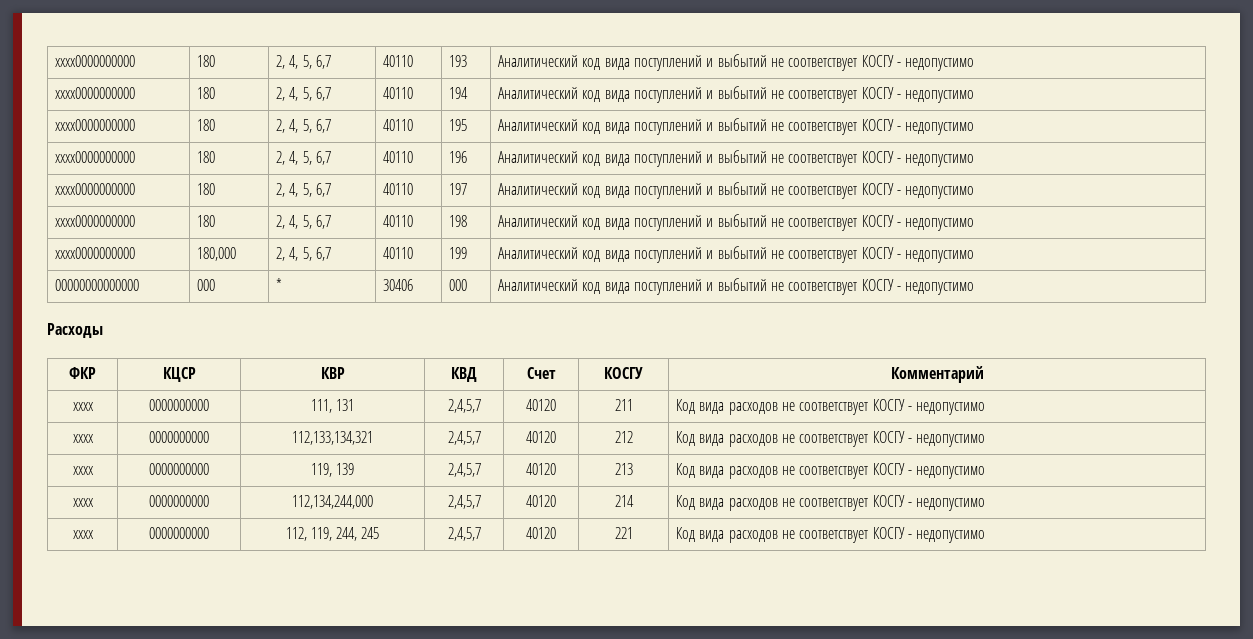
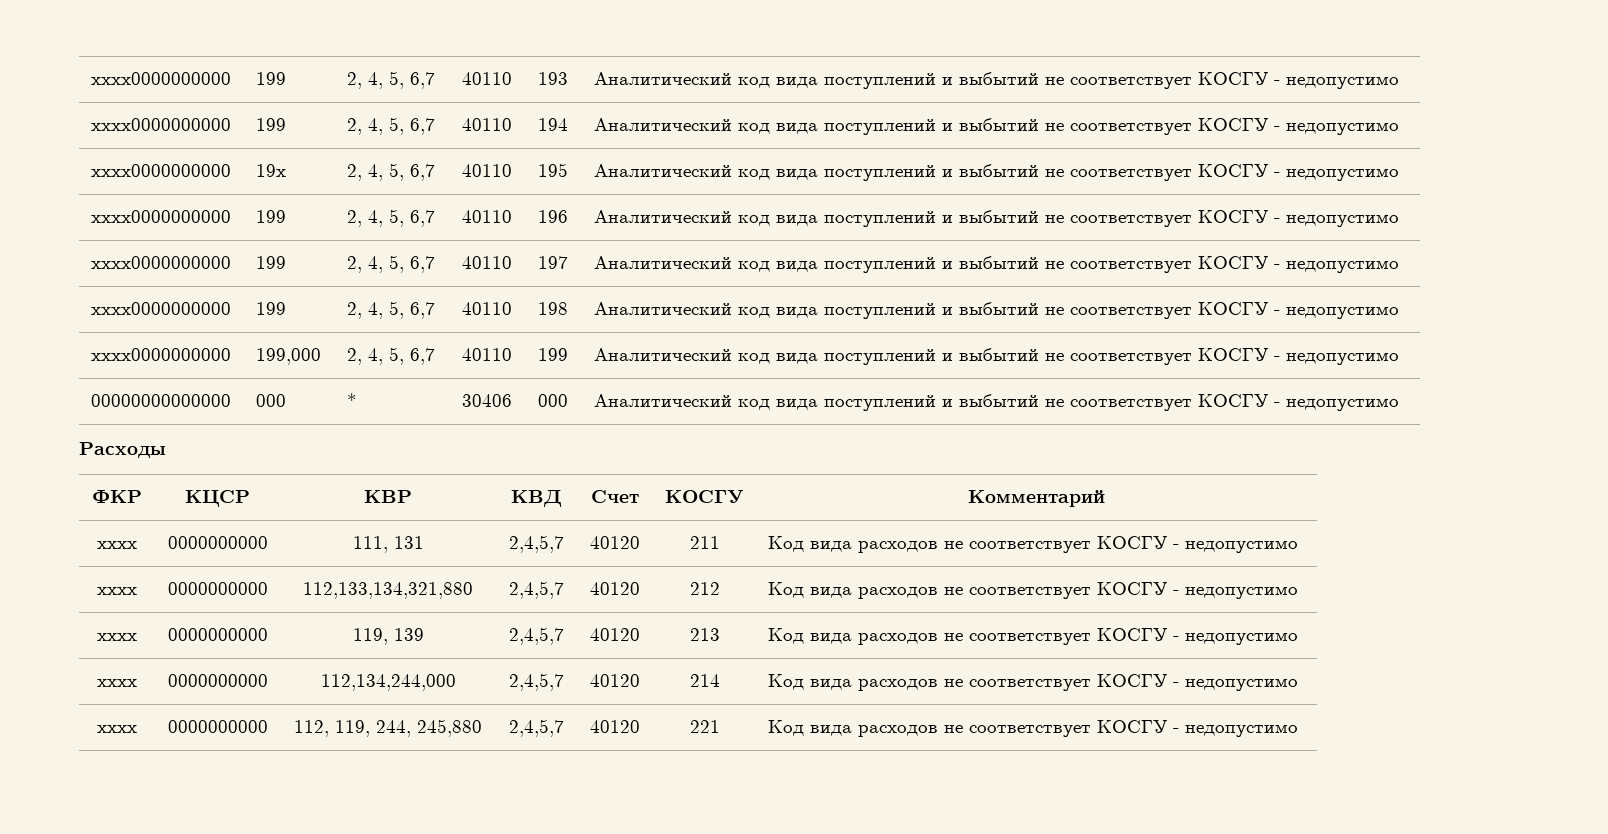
- хххх0000000000 | 180 | 2, 4, 5, 6,7 | 40110 | 193 | Аналитический код вида поступлений и выбытий не соответствует КОСГУ - недопустимо
+ хххх0000000000 | 199 | 2, 4, 5, 6,7 | 40110 | 193 | Аналитический код вида поступлений и выбытий не соответствует КОСГУ - недопустимо
- хххх0000000000 | 180 | 2, 4, 5, 6,7 | 40110 | 194 | Аналитический код вида поступлений и выбытий не соответствует КОСГУ - недопустимо
+ хххх0000000000 | 199 | 2, 4, 5, 6,7 | 40110 | 194 | Аналитический код вида поступлений и выбытий не соответствует КОСГУ - недопустимо
- хххх0000000000 | 180 | 2, 4, 5, 6,7 | 40110 | 195 | Аналитический код вида поступлений и выбытий не соответствует КОСГУ - недопустимо
+ хххх0000000000 | 19х | 2, 4, 5, 6,7 | 40110 | 195 | Аналитический код вида поступлений и выбытий не соответствует КОСГУ - недопустимо
- хххх0000000000 | 180 | 2, 4, 5, 6,7 | 40110 | 196 | Аналитический код вида поступлений и выбытий не соответствует КОСГУ - недопустимо
+ хххх0000000000 | 199 | 2, 4, 5, 6,7 | 40110 | 196 | Аналитический код вида поступлений и выбытий не соответствует КОСГУ - недопустимо
- хххх0000000000 | 180 | 2, 4, 5, 6,7 | 40110 | 197 | Аналитический код вида поступлений и выбытий не соответствует КОСГУ - недопустимо
+ хххх0000000000 | 199 | 2, 4, 5, 6,7 | 40110 | 197 | Аналитический код вида поступлений и выбытий не соответствует КОСГУ - недопустимо
- хххх0000000000 | 180 | 2, 4, 5, 6,7 | 40110 | 198 | Аналитический код вида поступлений и выбытий не соответствует КОСГУ - недопустимо
+ хххх0000000000 | 199 | 2, 4, 5, 6,7 | 40110 | 198 | Аналитический код вида поступлений и выбытий не соответствует КОСГУ - недопустимо
- хххх0000000000 | 180,000 | 2, 4, 5, 6,7 | 40110 | 199 | Аналитический код вида поступлений и выбытий не соответствует КОСГУ - недопустимо
+ хххх0000000000 | 199,000 | 2, 4, 5, 6,7 | 40110 | 199 | Аналитический код вида поступлений и выбытий не соответствует КОСГУ - недопустимо
- хххх | 0000000000 | 112,133,134,321 | 2,4,5,7 | 40120 | 212 | Код вида расходов не соответствует КОСГУ - недопустимо
+ хххх | 0000000000 | 112,133,134,321,880 | 2,4,5,7 | 40120 | 212 | Код вида расходов не соответствует КОСГУ - недопустимо
- хххх | 0000000000 | 112, 119, 244, 245 | 2,4,5,7 | 40120 | 221 | Код вида расходов не соответствует КОСГУ - недопустимо
+ хххх | 0000000000 | 112, 119, 244, 245,880 | 2,4,5,7 | 40120 | 221 | Код вида расходов не соответствует КОСГУ - недопустимо

